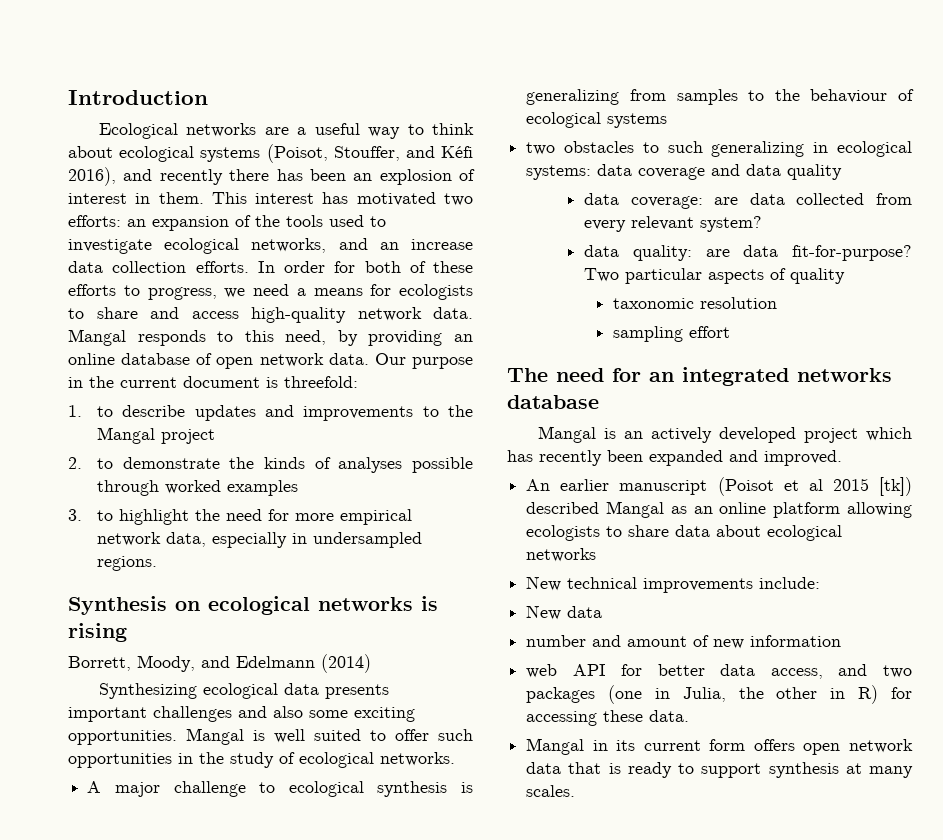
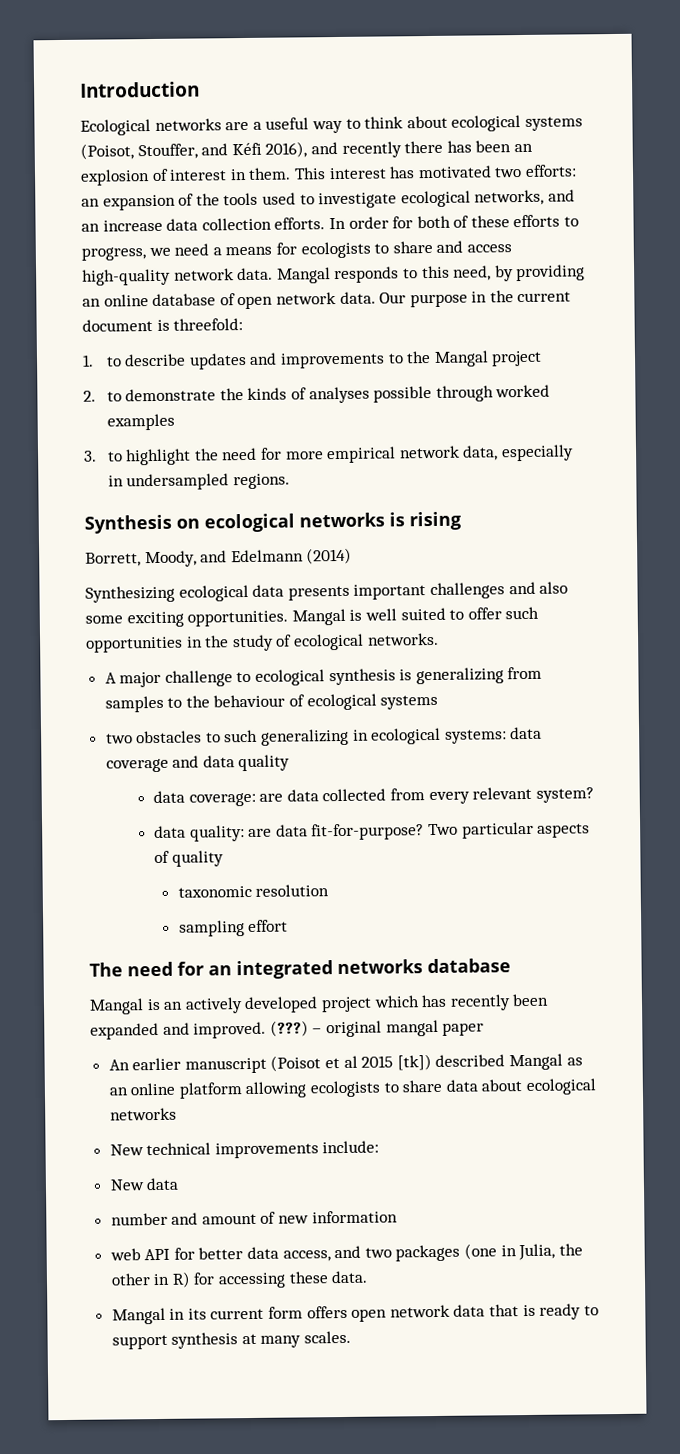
+ (???) – original mangal paper

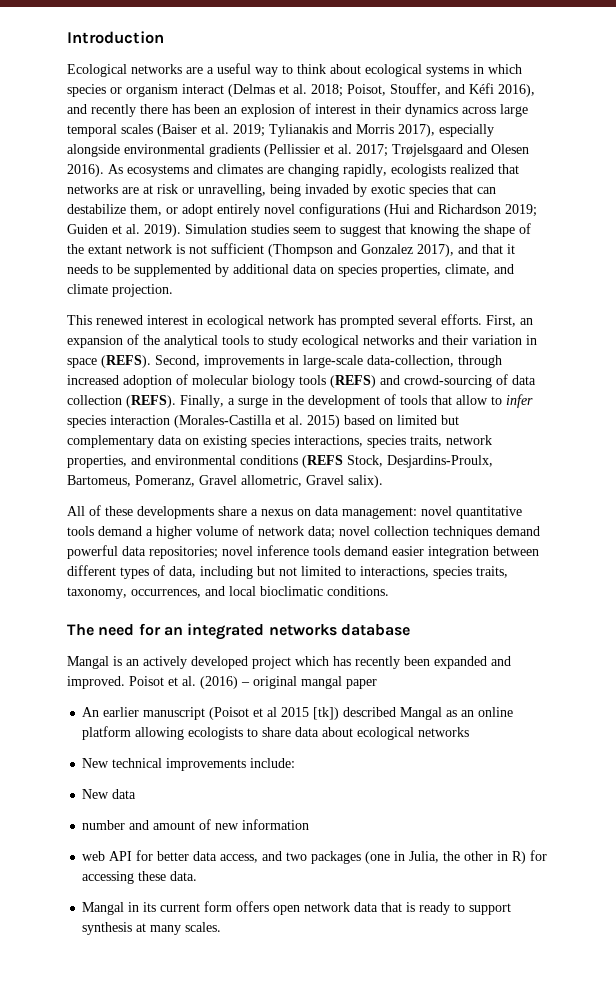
- Ecological networks are a useful way to think about ecological systems (Poisot, Stouffer, and Kéfi 2016), and recently there has been an explosion of interest in them. This interest has motivated two efforts: an expansion of the tools used to investigate ecological networks, and an increase data collection efforts. In order for both of these efforts to progress, we need a means for ecologists to share and access high-quality network data. Mangal responds to this need, by providing an online database of open network data. Our purpose in the current document is threefold:
- 1. to describe updates and improvements to the Mangal project
- 2. to demonstrate the kinds of analyses possible through worked examples
- 3. to highlight the need for more empirical network data, especially in undersampled regions.
- Synthesis on ecological networks is rising
- Borrett, Moody, and Edelmann (2014)
- Synthesizing ecological data presents important challenges and also some exciting opportunities. Mangal is well suited to offer such opportunities in the study of ecological networks.
- A major challenge to ecological synthesis is generalizing from samples to the behaviour of ecological systems
- two obstacles to such generalizing in ecological systems: data coverage and data quality
- data coverage: are data collected from every relevant system?
- data quality: are data fit-for-purpose? Two particular aspects of quality
- taxonomic resolution
- sampling effort
+ Ecological networks are a useful way to think about ecological systems in which species or organism interact (Delmas et al. 2018; Poisot, Stouffer, and Kéfi 2016), and recently there has been an explosion of interest in their dynamics across large temporal scales (Baiser et al. 2019; Tylianakis and Morris 2017), especially alongside environmental gradients (Pellissier et al. 2017; Trøjelsgaard and Olesen 2016). As ecosystems and climates are changing rapidly, ecologists realized that networks are at risk or unravelling, being invaded by exotic species that can destabilize them, or adopt entirely novel configurations (Hui and Richardson 2019; Guiden et al. 2019). Simulation studies seem to suggest that knowing the shape of the extant network is not sufficient (Thompson and Gonzalez 2017), and that it needs to be supplemented by additional data on species properties, climate, and climate projection.
+ This renewed interest in ecological network has prompted several efforts. First, an expansion of the analytical tools to study ecological networks and their variation in space (REFS). Second, improvements in large-scale data-collection, through increased adoption of molecular biology tools (REFS) and crowd-sourcing of data collection (REFS). Finally, a surge in the development of tools that allow to infer species interaction (Morales-Castilla et al. 2015) based on limited but complementary data on existing species interactions, species traits, network properties, and environmental conditions (REFS Stock, Desjardins-Proulx, Bartomeus, Pomeranz, Gravel allometric, Gravel salix).
+ All of these developments share a nexus on data management: novel quantitative tools demand a higher volume of network data; novel collection techniques demand powerful data repositories; novel inference tools demand easier integration between different types of data, including but not limited to interactions, species traits, taxonomy, occurrences, and local bioclimatic conditions.
- (???) – original mangal paper
+ Poisot et al. (2016) – original mangal paper

